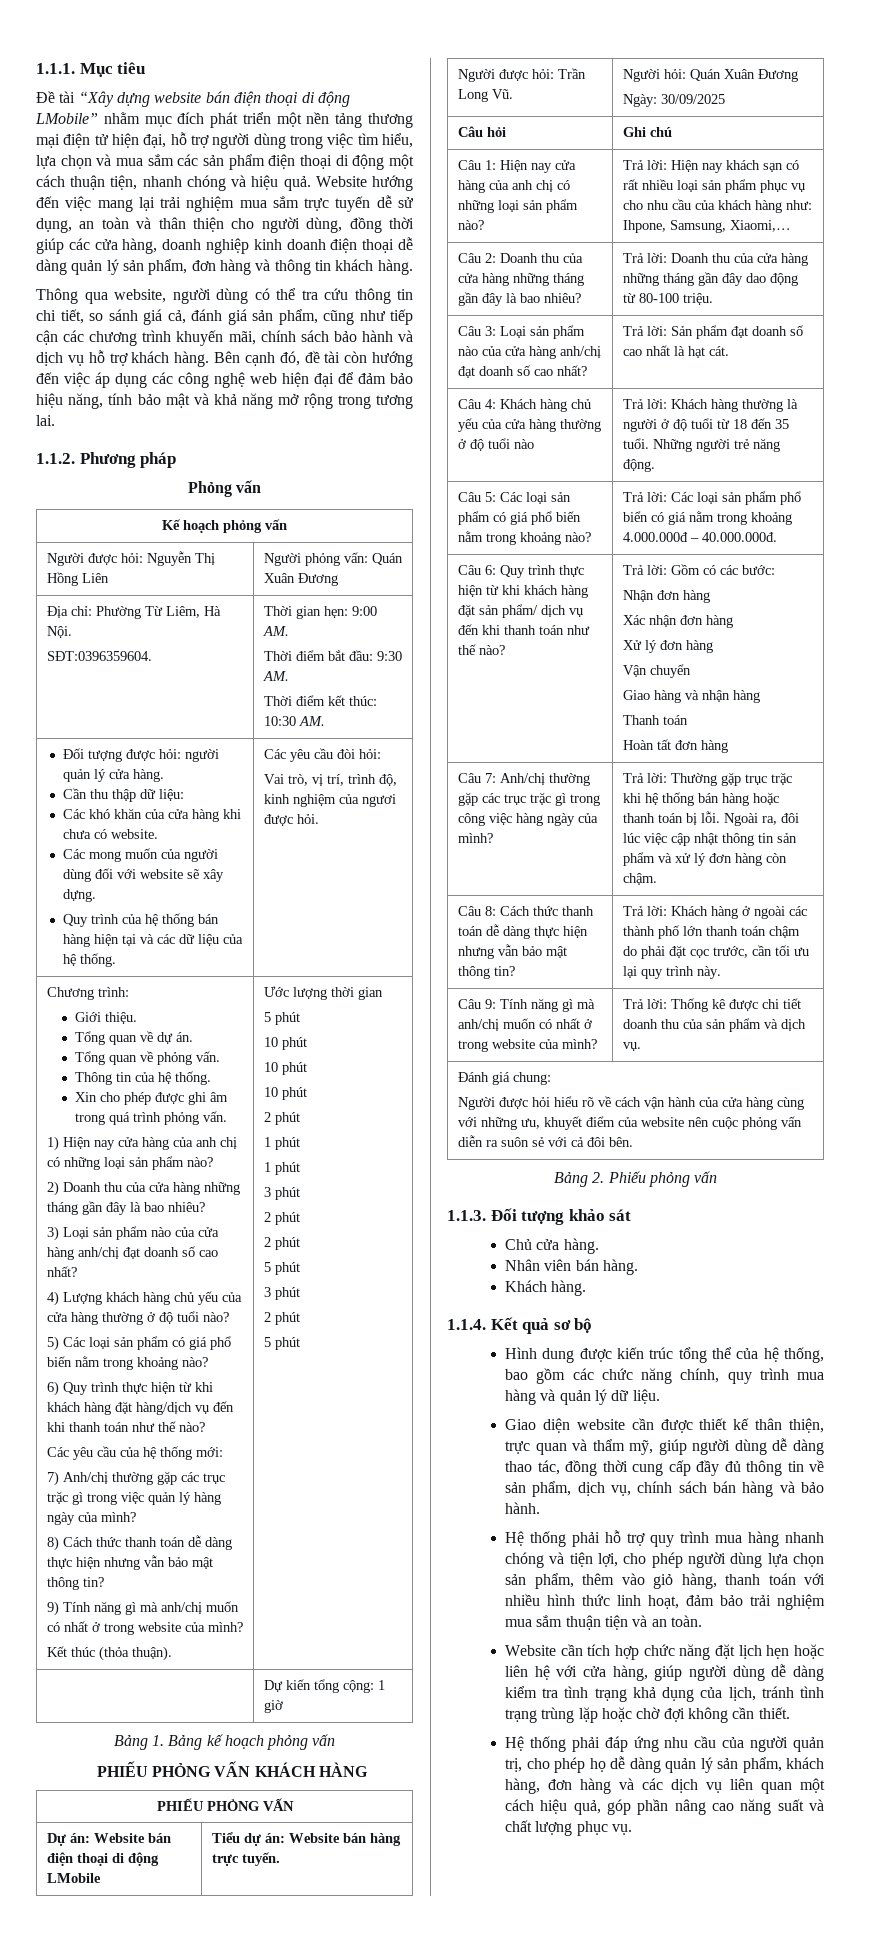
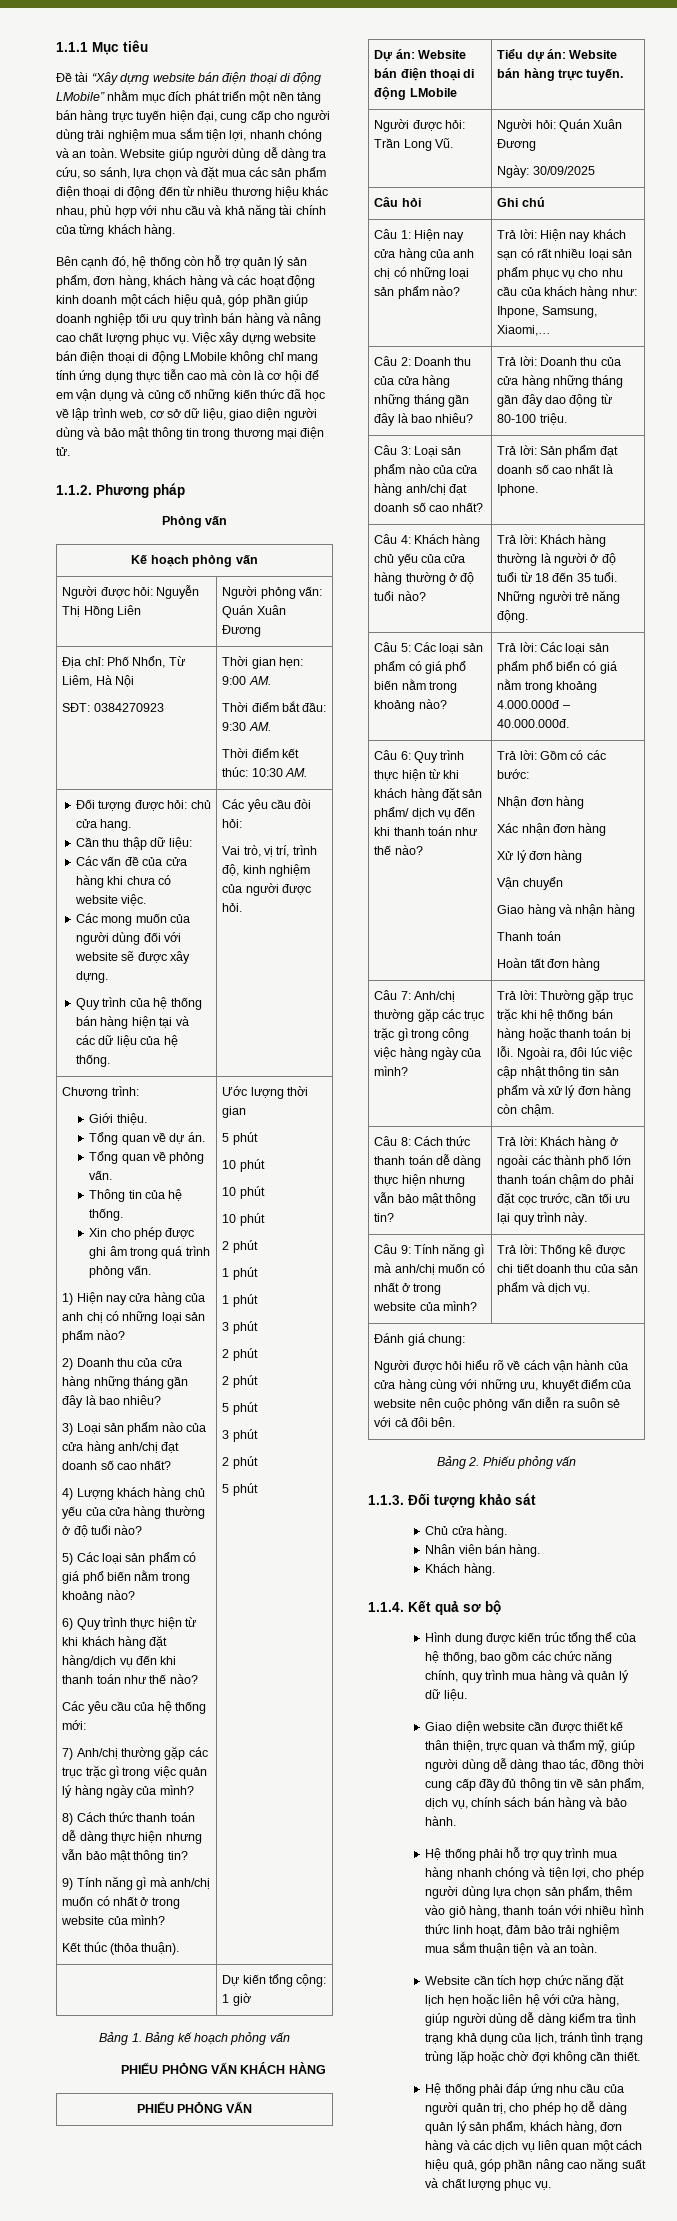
- 1.1.1. Mục tiêu
+ 1.1.1 Mục tiêu
- Đề tài “Xây dựng website bán điện thoại di động LMobile” nhằm mục đích phát triển một nền tảng thương mại điện tử hiện đại, hỗ trợ người dùng trong việc tìm hiểu, lựa chọn và mua sắm các sản phẩm điện thoại di động một cách thuận tiện, nhanh chóng và hiệu quả. Website hướng đến việc mang lại trải nghiệm mua sắm trực tuyến dễ sử dụng, an toàn và thân thiện cho người dùng, đồng thời giúp các cửa hàng, doanh nghiệp kinh doanh điện thoại dễ dàng quản lý sản phẩm, đơn hàng và thông tin khách hàng.
- Thông qua website, người dùng có thể tra cứu thông tin chi tiết, so sánh giá cả, đánh giá sản phẩm, cũng như tiếp cận các chương trình khuyến mãi, chính sách bảo hành và dịch vụ hỗ trợ khách hàng. Bên cạnh đó, đề tài còn hướng đến việc áp dụng các công nghệ web hiện đại để đảm bảo hiệu năng, tính bảo mật và khả năng mở rộng trong tương lai.
+ Đề tài “Xây dựng website bán điện thoại di động LMobile” nhằm mục đích phát triển một nền tảng bán hàng trực tuyến hiện đại, cung cấp cho người dùng trải nghiệm mua sắm tiện lợi, nhanh chóng và an toàn. Website giúp người dùng dễ dàng tra cứu, so sánh, lựa chọn và đặt mua các sản phẩm điện thoại di động đến từ nhiều thương hiệu khác nhau, phù hợp với nhu cầu và khả năng tài chính của từng khách hàng.
+ Bên cạnh đó, hệ thống còn hỗ trợ quản lý sản phẩm, đơn hàng, khách hàng và các hoạt động kinh doanh một cách hiệu quả, góp phần giúp doanh nghiệp tối ưu quy trình bán hàng và nâng cao chất lượng phục vụ. Việc xây dựng website bán điện thoại di động LMobile không chỉ mang tính ứng dụng thực tiễn cao mà còn là cơ hội để em vận dụng và củng cố những kiến thức đã học về lập trình web, cơ sở dữ liệu, giao diện người dùng và bảo mật thông tin trong thương mại điện tử.
- Địa chỉ: Phường Từ Liêm, Hà Nội.
- SĐT:0396359604. | Thời gian hẹn: 9:00 AM.
+ Địa chỉ: Phố Nhổn, Từ Liêm, Hà Nội
+ SĐT: 0384270923 | Thời gian hẹn: 9:00 AM.
- Đối tượng được hỏi: người quản lý cửa hàng.
+ Đối tượng được hỏi: chủ cửa hang.
- Các khó khăn của cửa hàng khi chưa có website.
+ Các vấn đề của cửa hàng khi chưa có website việc.
- Các mong muốn của người dùng đối với website sẽ xây dựng.
+ Các mong muốn của người dùng đối với website sẽ được xây dựng.
- Vai trò, vị trí, trình độ, kinh nghiệm của ngươi được hỏi.
+ Vai trò, vị trí, trình độ, kinh nghiệm của người được hỏi.
- Câu 3: Loại sản phẩm nào của cửa hàng anh/chị đạt doanh số cao nhất? | Trả lời: Sản phẩm đạt doanh số cao nhất là hạt cát.
+ Câu 3: Loại sản phẩm nào của cửa hàng anh/chị đạt doanh số cao nhất? | Trả lời: Sản phẩm đạt doanh số cao nhất là Iphone.
- Câu 4: Khách hàng chủ yếu của cửa hàng thường ở độ tuổi nào | Trả lời: Khách hàng thường là người ở độ tuổi từ 18 đến 35 tuổi. Những người trẻ năng động.
+ Câu 4: Khách hàng chủ yếu của cửa hàng thường ở độ tuổi nào? | Trả lời: Khách hàng thường là người ở độ tuổi từ 18 đến 35 tuổi. Những người trẻ năng động.

